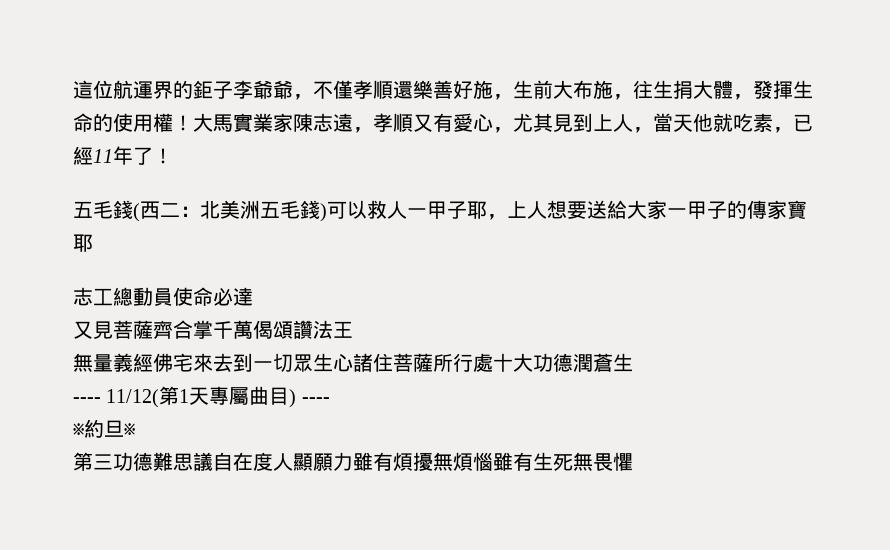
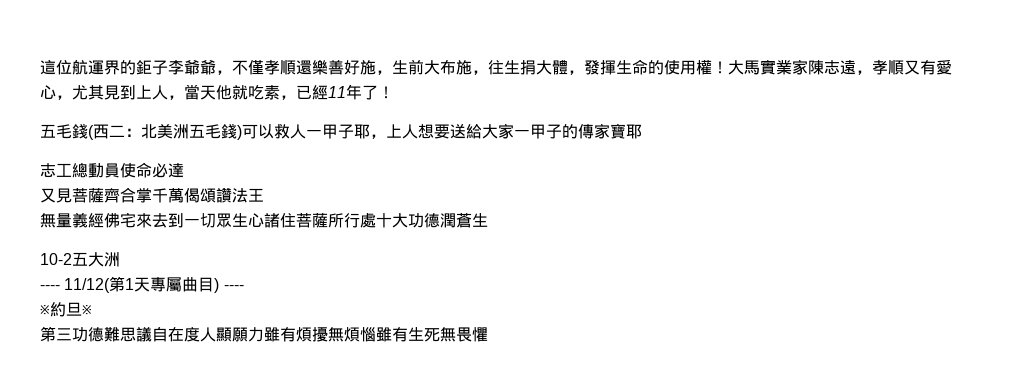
+ 10-2五大洲

